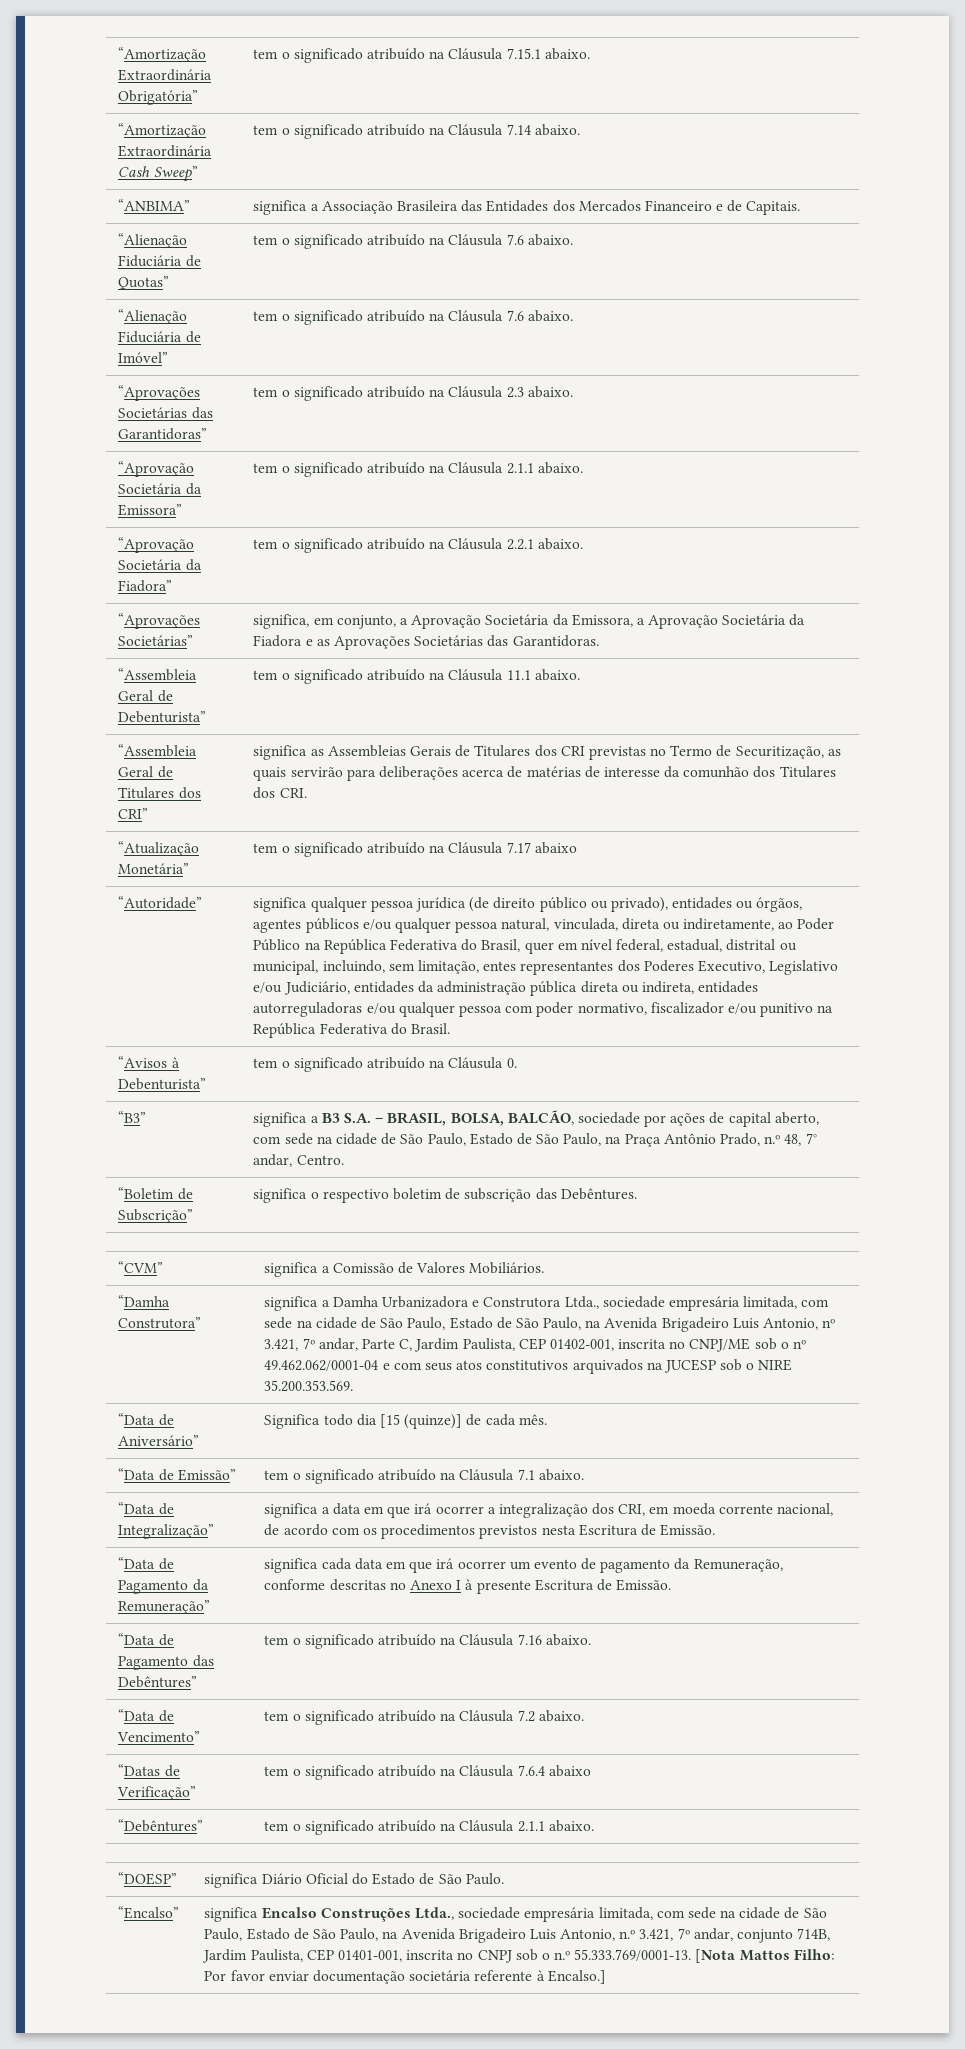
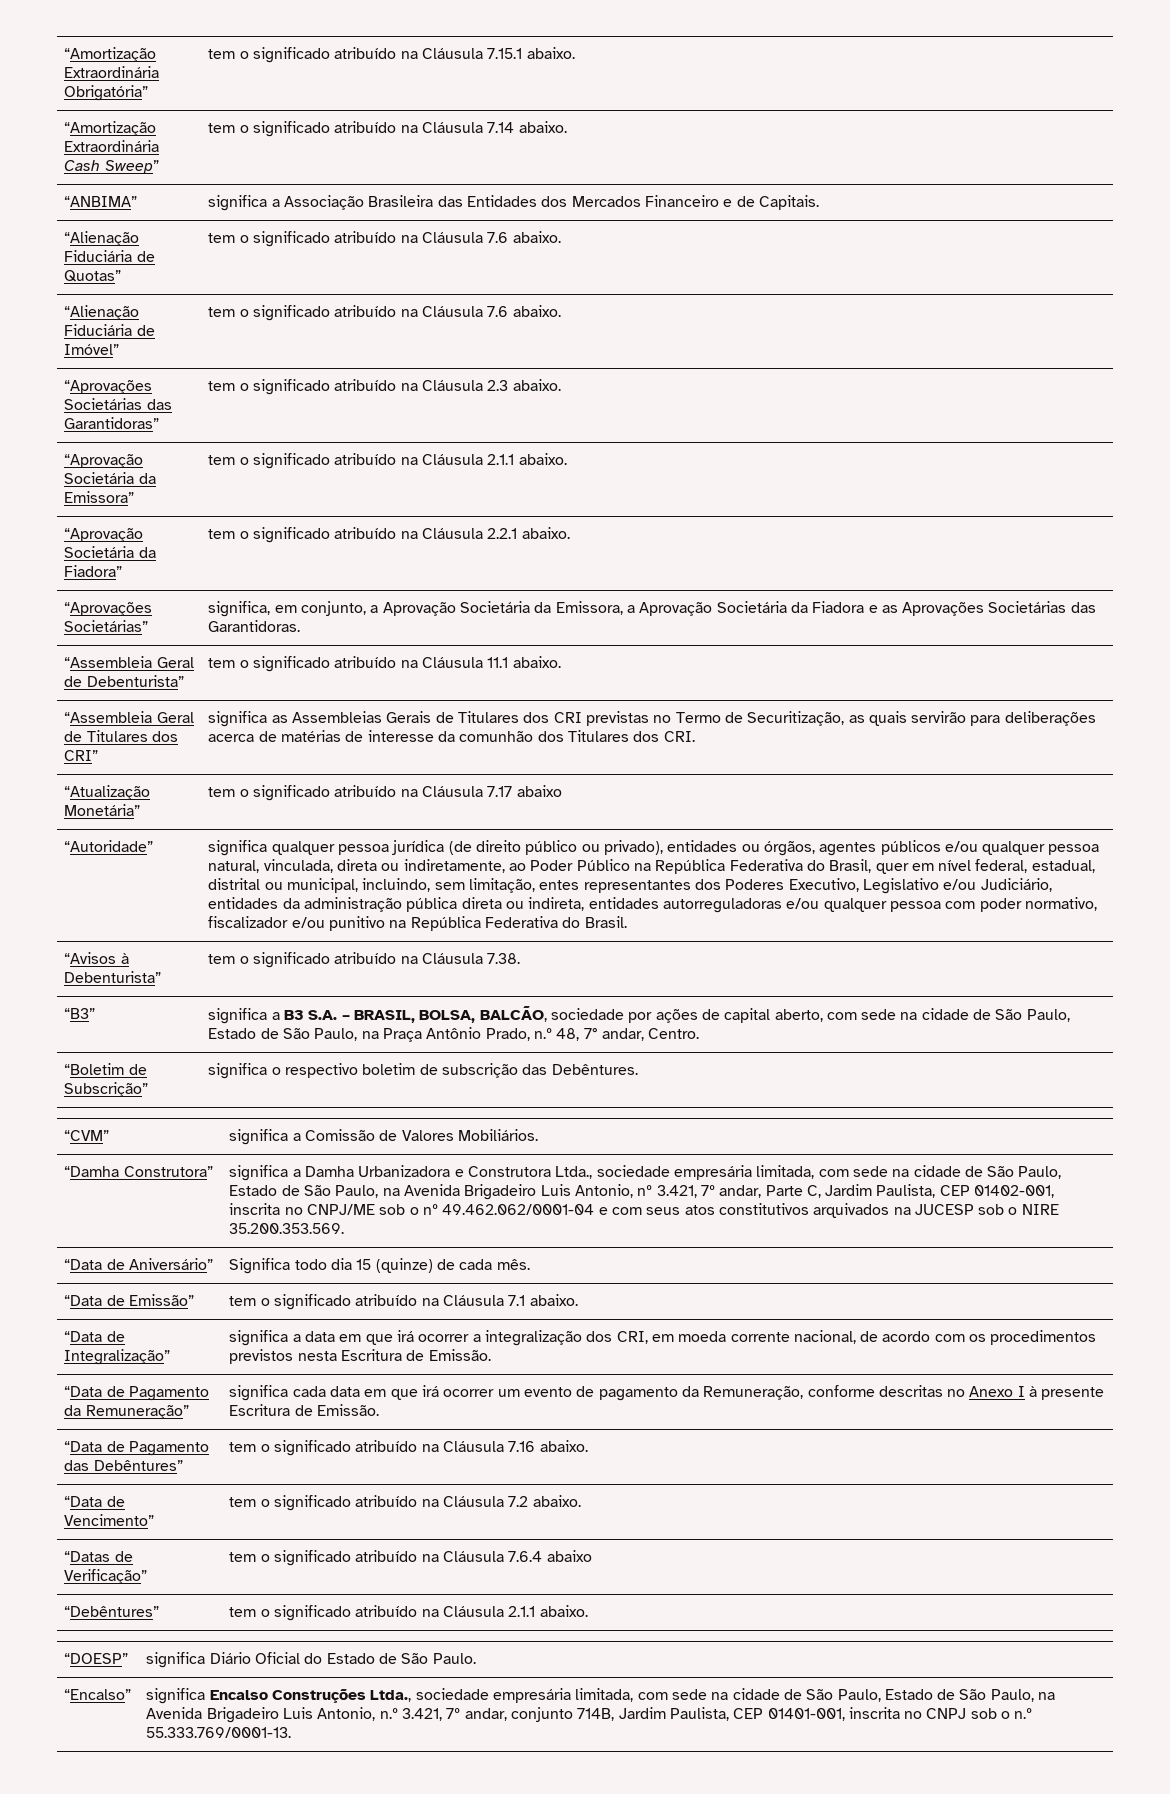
- “Avisos à Debenturista” | tem o significado atribuído na Cláusula 0.
+ “Avisos à Debenturista” | tem o significado atribuído na Cláusula 7.38.
- “Data de Aniversário” | Significa todo dia [15 (quinze)] de cada mês.
+ “Data de Aniversário” | Significa todo dia 15 (quinze) de cada mês.
- significa Encalso Construções Ltda., sociedade empresária limitada, com sede na cidade de São Paulo, Estado de São Paulo, na Avenida Brigadeiro Luis Antonio, n.º 3.421, 7º andar, conjunto 714B, Jardim Paulista, CEP 01401-001, inscrita no CNPJ sob o n.º 55.333.769/0001-13. [Nota Mattos Filho: Por favor enviar documentação societária referente à Encalso.]
+ significa Encalso Construções Ltda., sociedade empresária limitada, com sede na cidade de São Paulo, Estado de São Paulo, na Avenida Brigadeiro Luis Antonio, n.º 3.421, 7º andar, conjunto 714B, Jardim Paulista, CEP 01401-001, inscrita no CNPJ sob o n.º 55.333.769/0001-13.

